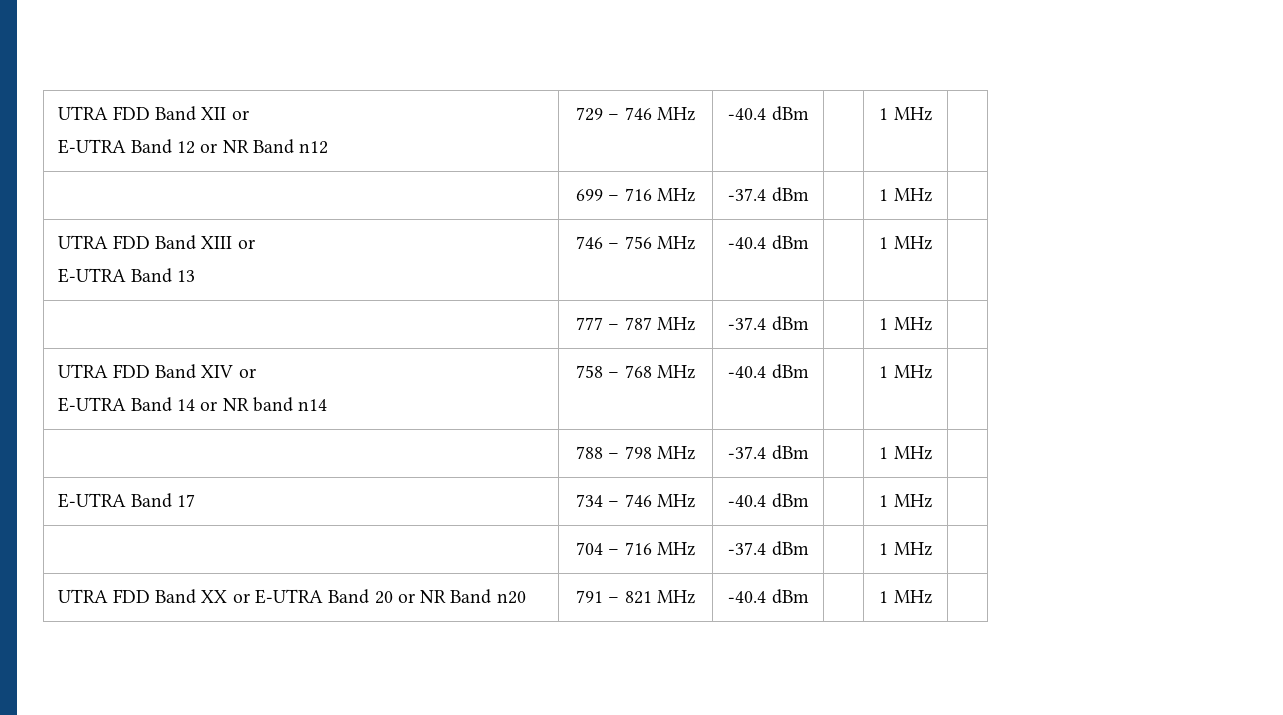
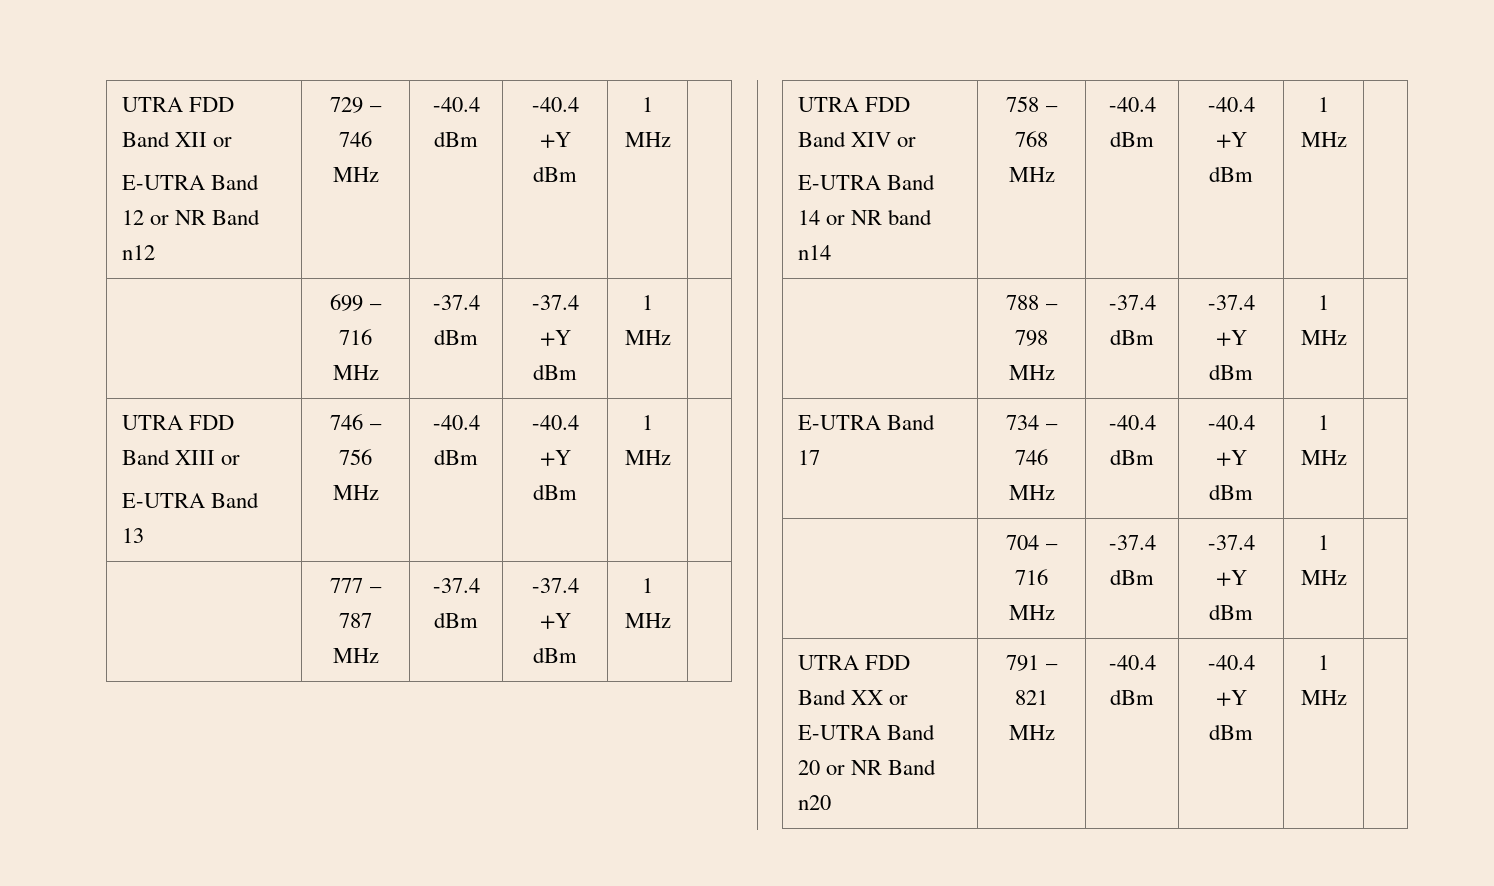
  UTRA FDD Band XII or
- E-UTRA Band 12 or NR Band n12 | 729 – 746 MHz | -40.4 dBm | | 1 MHz |
+ E-UTRA Band 12 or NR Band n12 | 729 – 746 MHz | -40.4 dBm | -40.4 +Y dBm | 1 MHz |
- | 699 – 716 MHz | -37.4 dBm | | 1 MHz |
+ | 699 – 716 MHz | -37.4 dBm | -37.4 +Y dBm | 1 MHz |
  UTRA FDD Band XIII or
- E-UTRA Band 13 | 746 – 756 MHz | -40.4 dBm | | 1 MHz |
+ E-UTRA Band 13 | 746 – 756 MHz | -40.4 dBm | -40.4 +Y dBm | 1 MHz |
- | 777 – 787 MHz | -37.4 dBm | | 1 MHz |
+ | 777 – 787 MHz | -37.4 dBm | -37.4 +Y dBm | 1 MHz |
  UTRA FDD Band XIV or
- E-UTRA Band 14 or NR band n14 | 758 – 768 MHz | -40.4 dBm | | 1 MHz |
+ E-UTRA Band 14 or NR band n14 | 758 – 768 MHz | -40.4 dBm | -40.4 +Y dBm | 1 MHz |
- | 788 – 798 MHz | -37.4 dBm | | 1 MHz |
+ | 788 – 798 MHz | -37.4 dBm | -37.4 +Y dBm | 1 MHz |
- E-UTRA Band 17 | 734 – 746 MHz | -40.4 dBm | | 1 MHz |
+ E-UTRA Band 17 | 734 – 746 MHz | -40.4 dBm | -40.4 +Y dBm | 1 MHz |
- | 704 – 716 MHz | -37.4 dBm | | 1 MHz |
+ | 704 – 716 MHz | -37.4 dBm | -37.4 +Y dBm | 1 MHz |
- UTRA FDD Band XX or E-UTRA Band 20 or NR Band n20 | 791 – 821 MHz | -40.4 dBm | | 1 MHz |
+ UTRA FDD Band XX or E-UTRA Band 20 or NR Band n20 | 791 – 821 MHz | -40.4 dBm | -40.4 +Y dBm | 1 MHz |

